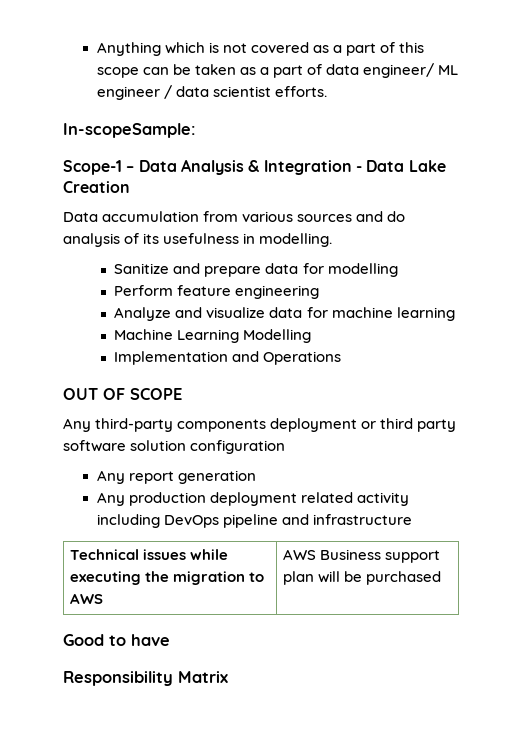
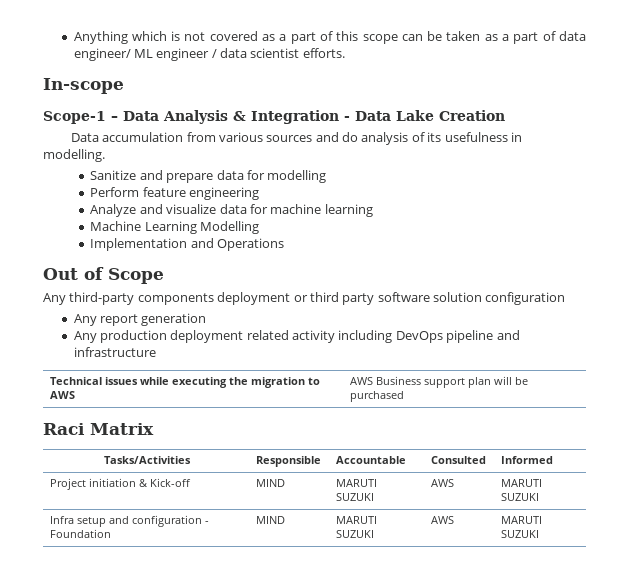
- In-scopeSample:
+ In-scope
- OUT OF SCOPE
+ Out of Scope
- Good to have
- Responsibility Matrix
+ Raci Matrix
+ Tasks/Activities | Responsible | Accountable | Consulted | Informed
+ Project initiation & Kick-off | MIND | MARUTI SUZUKI | AWS | MARUTI SUZUKI
+ Infra setup and configuration - Foundation | MIND | MARUTI SUZUKI | AWS | MARUTI SUZUKI

